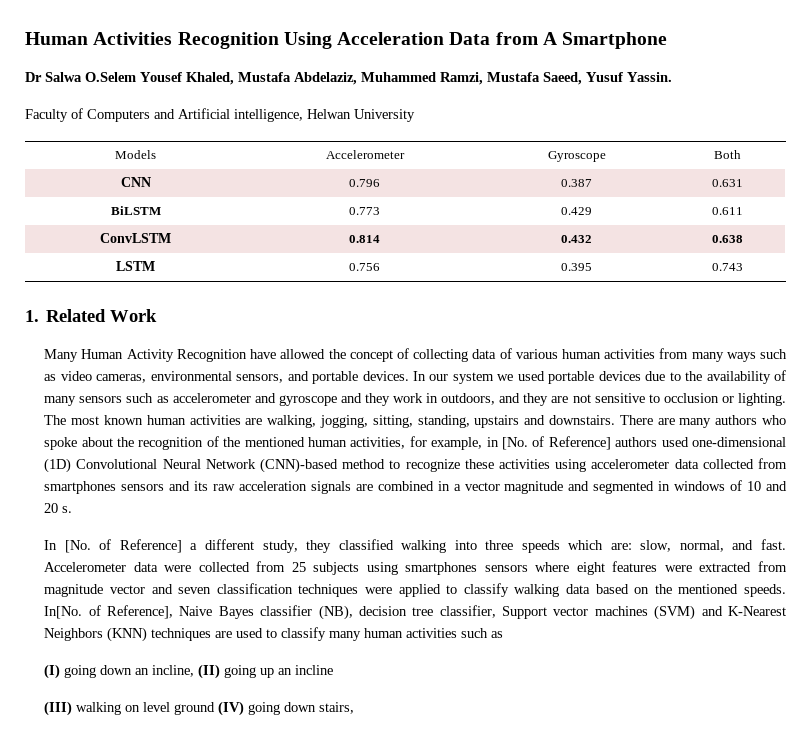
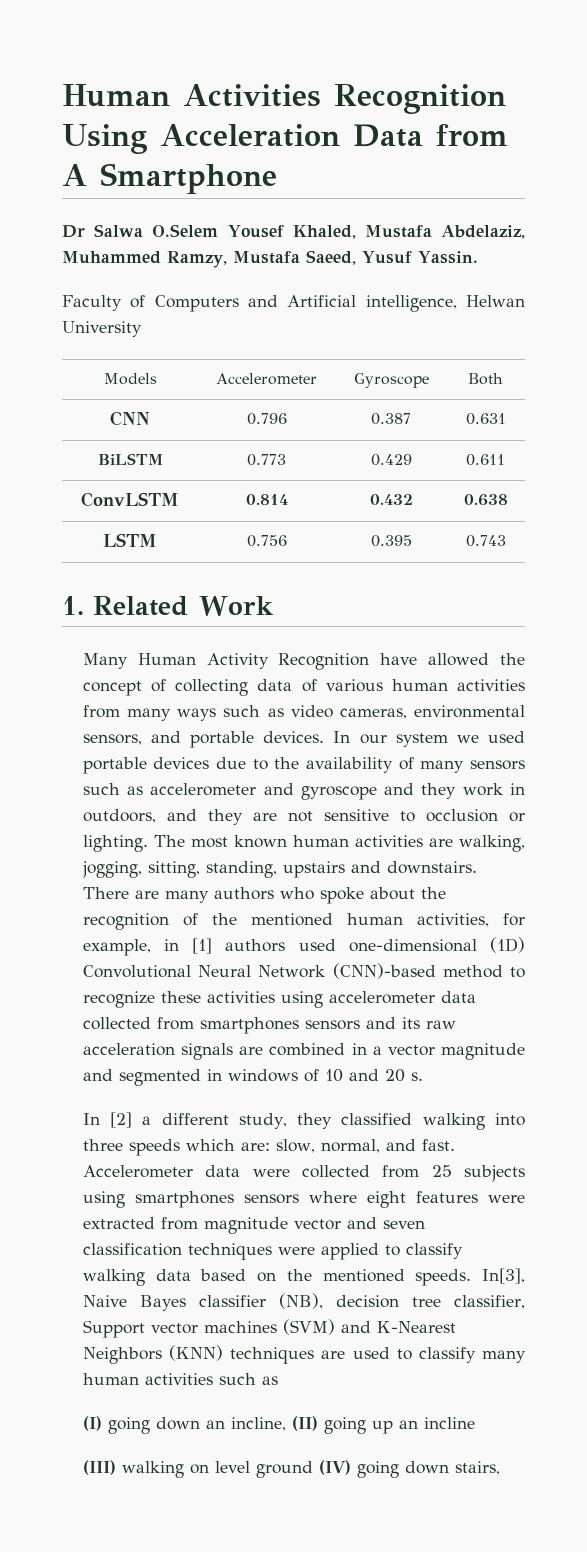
- Dr Salwa O.Selem Yousef Khaled, Mustafa Abdelaziz, Muhammed Ramzi, Mustafa Saeed, Yusuf Yassin.
+ Dr Salwa O.Selem Yousef Khaled, Mustafa Abdelaziz, Muhammed Ramzy, Mustafa Saeed, Yusuf Yassin.
- There are many authors who spoke about the recognition of the mentioned human activities, for example, in [No. of Reference] authors used one-dimensional (1D) Convolutional Neural Network (CNN)-based method to recognize these activities using accelerometer data collected from smartphones sensors and its raw acceleration signals are combined in a vector magnitude and segmented in windows of 10 and 20 s.
+ There are many authors who spoke about the recognition of the mentioned human activities, for example, in [1] authors used one-dimensional (1D) Convolutional Neural Network (CNN)-based method to recognize these activities using accelerometer data collected from smartphones sensors and its raw acceleration signals are combined in a vector magnitude and segmented in windows of 10 and 20 s.
- In [No. of Reference] a different study, they classified walking into three speeds which are: slow, normal, and fast.
+ In [2] a different study, they classified walking into three speeds which are: slow, normal, and fast.
- In[No. of Reference], Naive Bayes classifier (NB), decision tree classifier, Support vector machines (SVM) and K-Nearest Neighbors (KNN) techniques are used to classify many human activities such as
+ In[3], Naive Bayes classifier (NB), decision tree classifier, Support vector machines (SVM) and K-Nearest Neighbors (KNN) techniques are used to classify many human activities such as

